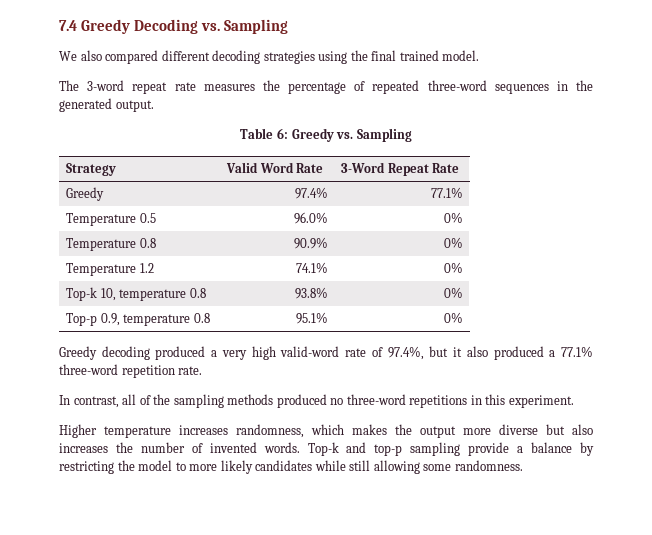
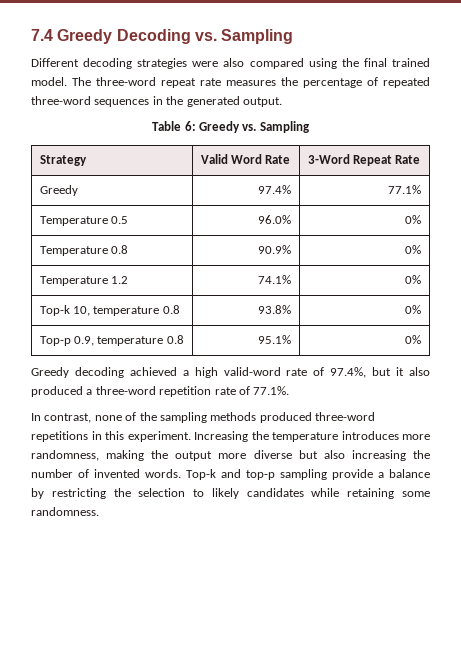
- We also compared different decoding strategies using the final trained model.
- The 3-word repeat rate measures the percentage of repeated three-word sequences in the generated output.
+ Different decoding strategies were also compared using the final trained model. The three-word repeat rate measures the percentage of repeated three-word sequences in the generated output.
- Greedy decoding produced a very high valid-word rate of 97.4%, but it also produced a 77.1% three-word repetition rate.
+ Greedy decoding achieved a high valid-word rate of 97.4%, but it also produced a three-word repetition rate of 77.1%.
- In contrast, all of the sampling methods produced no three-word repetitions in this experiment.
- Higher temperature increases randomness, which makes the output more diverse but also increases the number of invented words.
+ In contrast, none of the sampling methods produced three-word repetitions in this experiment. Increasing the temperature introduces more randomness, making the output more diverse but also increasing the number of invented words.
- Top-k and top-p sampling provide a balance by restricting the model to more likely candidates while still allowing some randomness.
+ Top-k and top-p sampling provide a balance by restricting the selection to likely candidates while retaining some randomness.

